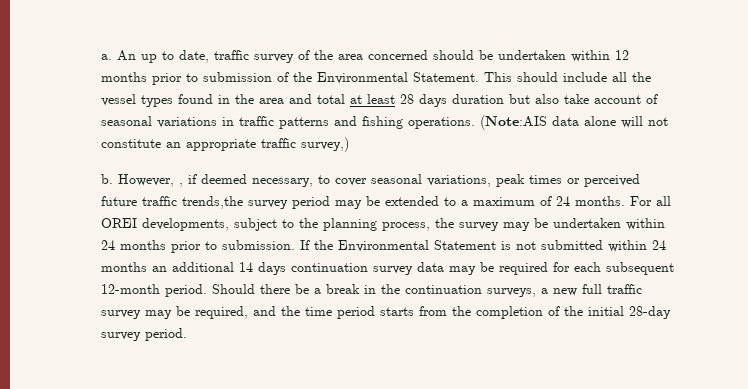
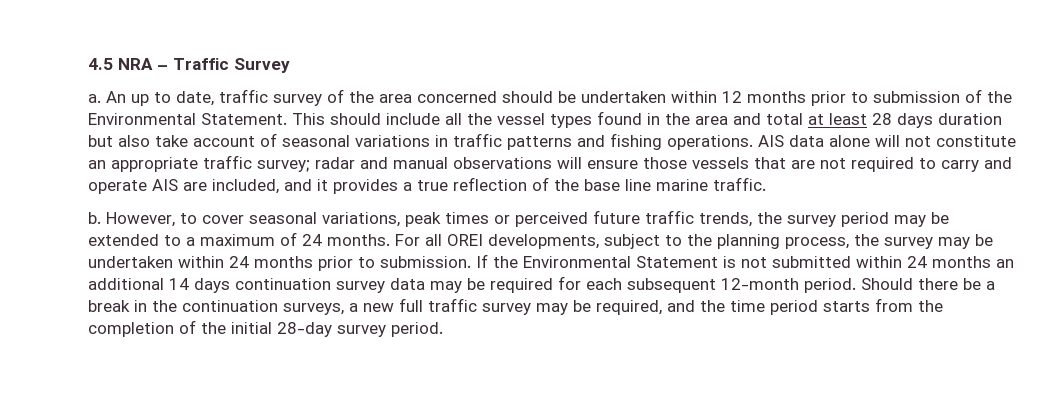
+ 4.5 NRA – Traffic Survey
- (Note:AIS data alone will not constitute an appropriate traffic survey,)
- b. However, , if deemed necessary, to cover seasonal variations, peak times or perceived future traffic trends,the survey period may be extended to a maximum of 24 months.
+ AIS data alone will not constitute an appropriate traffic survey; radar and manual observations will ensure those vessels that are not required to carry and operate AIS are included, and it provides a true reflection of the base line marine traffic.
+ b. However, to cover seasonal variations, peak times or perceived future traffic trends, the survey period may be extended to a maximum of 24 months.

